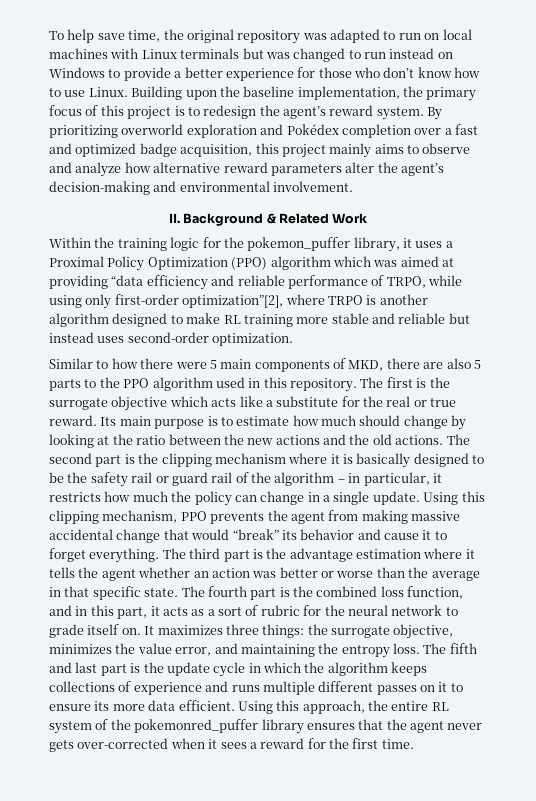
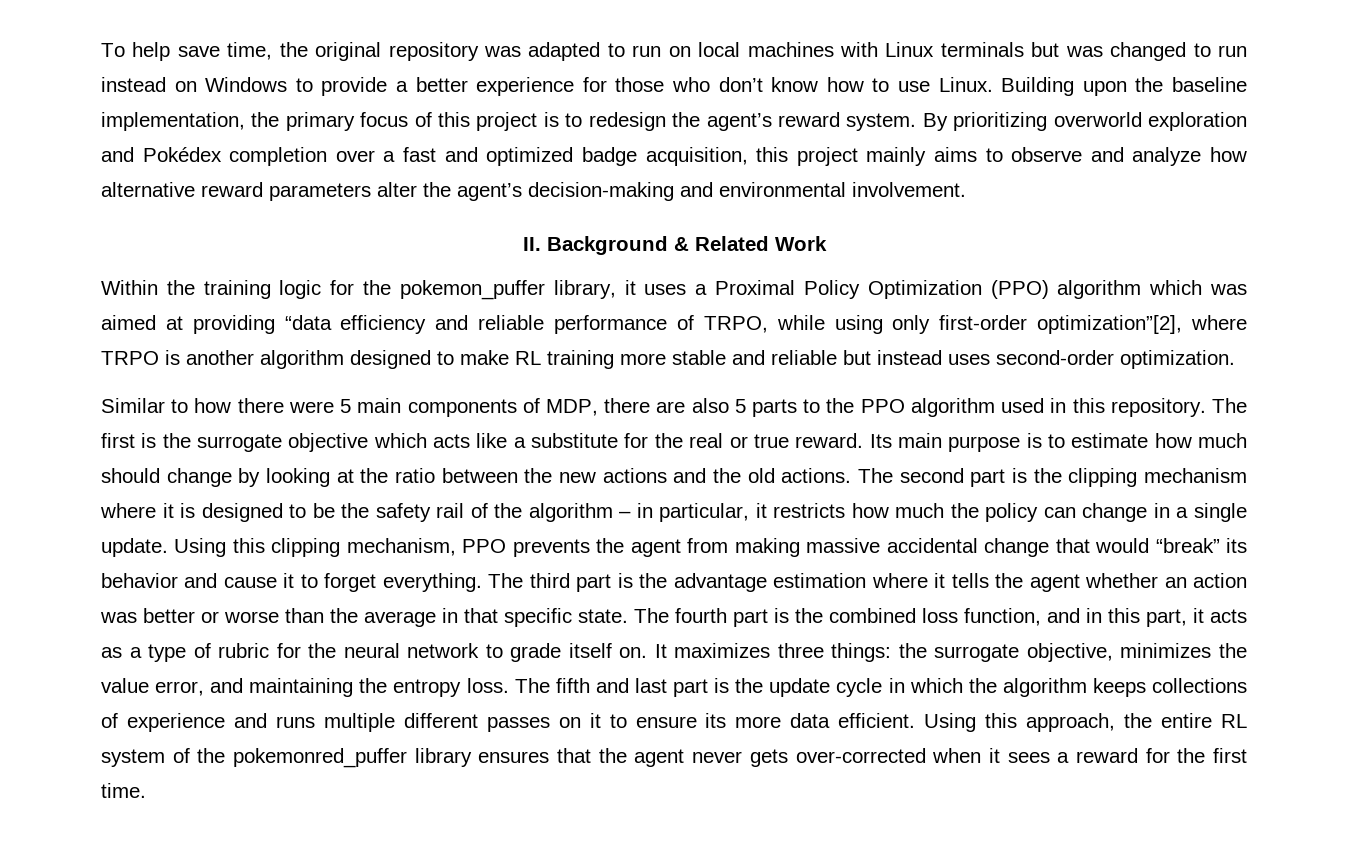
- Similar to how there were 5 main components of MKD, there are also 5 parts to the PPO algorithm used in this repository.
+ Similar to how there were 5 main components of MDP, there are also 5 parts to the PPO algorithm used in this repository.
- The second part is the clipping mechanism where it is basically designed to be the safety rail or guard rail of the algorithm – in particular, it restricts how much the policy can change in a single update.
+ The second part is the clipping mechanism where it is designed to be the safety rail of the algorithm – in particular, it restricts how much the policy can change in a single update.
- The fourth part is the combined loss function, and in this part, it acts as a sort of rubric for the neural network to grade itself on.
+ The fourth part is the combined loss function, and in this part, it acts as a type of rubric for the neural network to grade itself on.

